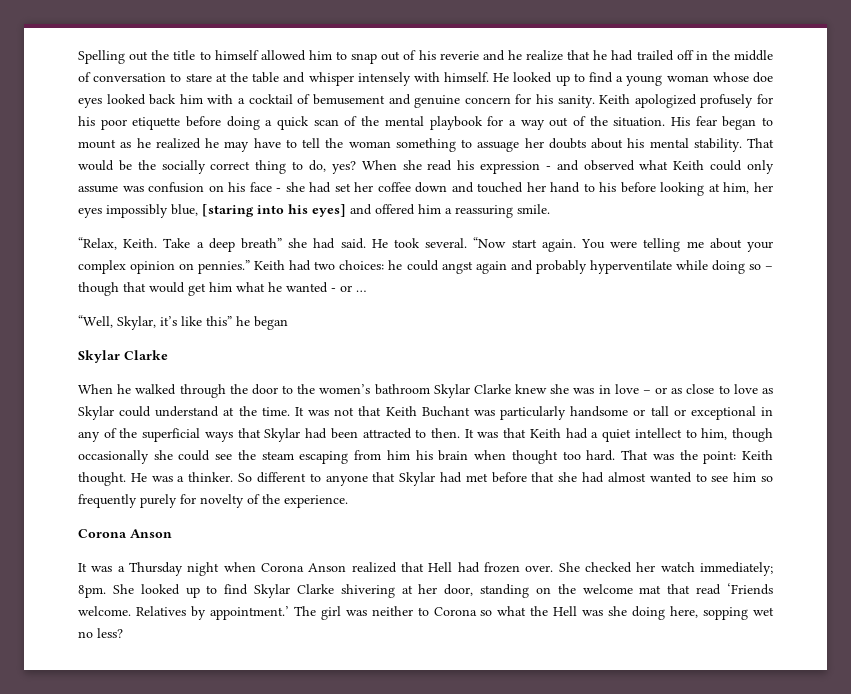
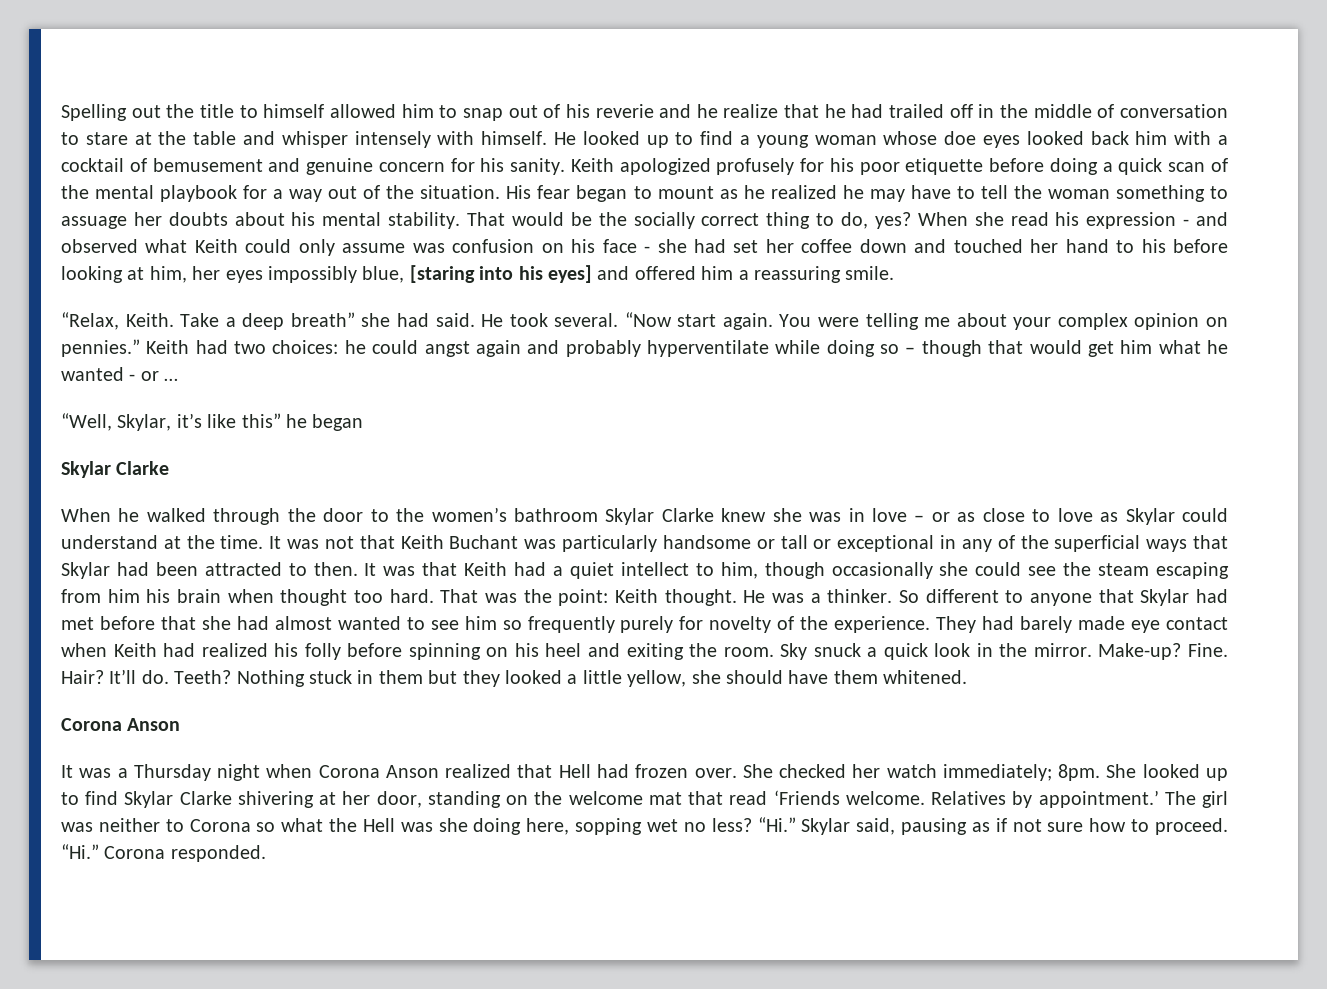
+ They had barely made eye contact when Keith had realized his folly before spinning on his heel and exiting the room. Sky snuck a quick look in the mirror. Make-up? Fine. Hair? It’ll do. Teeth? Nothing stuck in them but they looked a little yellow, she should have them whitened.
+ “Hi.” Skylar said, pausing as if not sure how to proceed. “Hi.” Corona responded.

